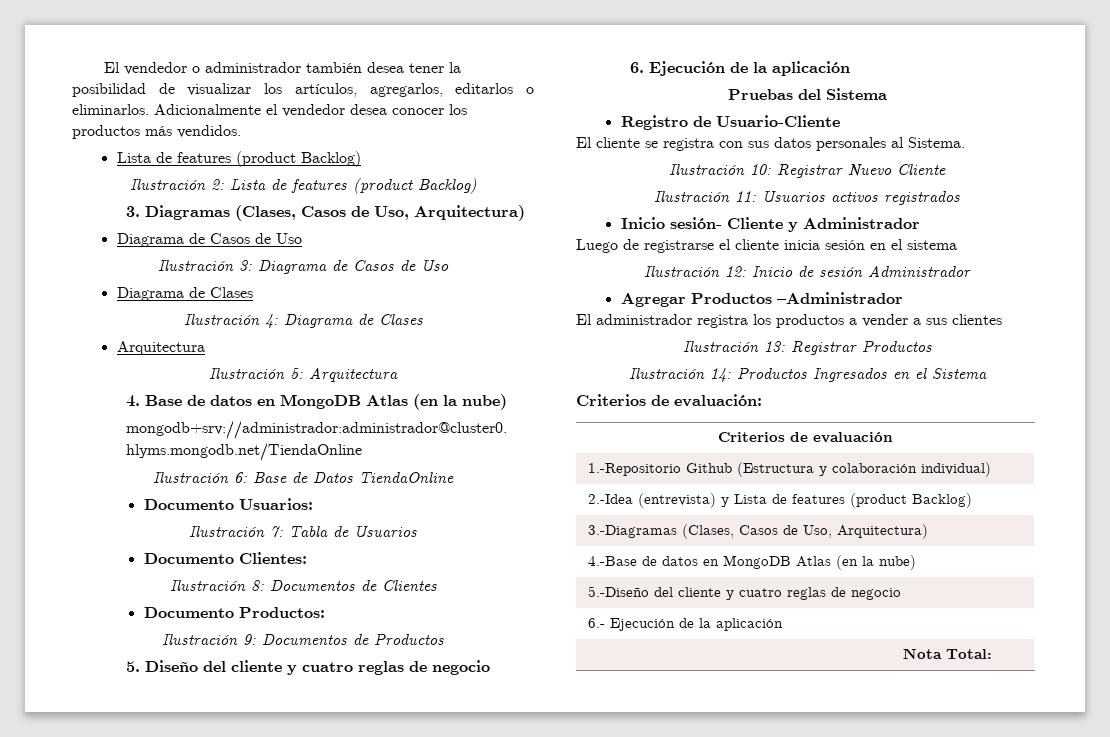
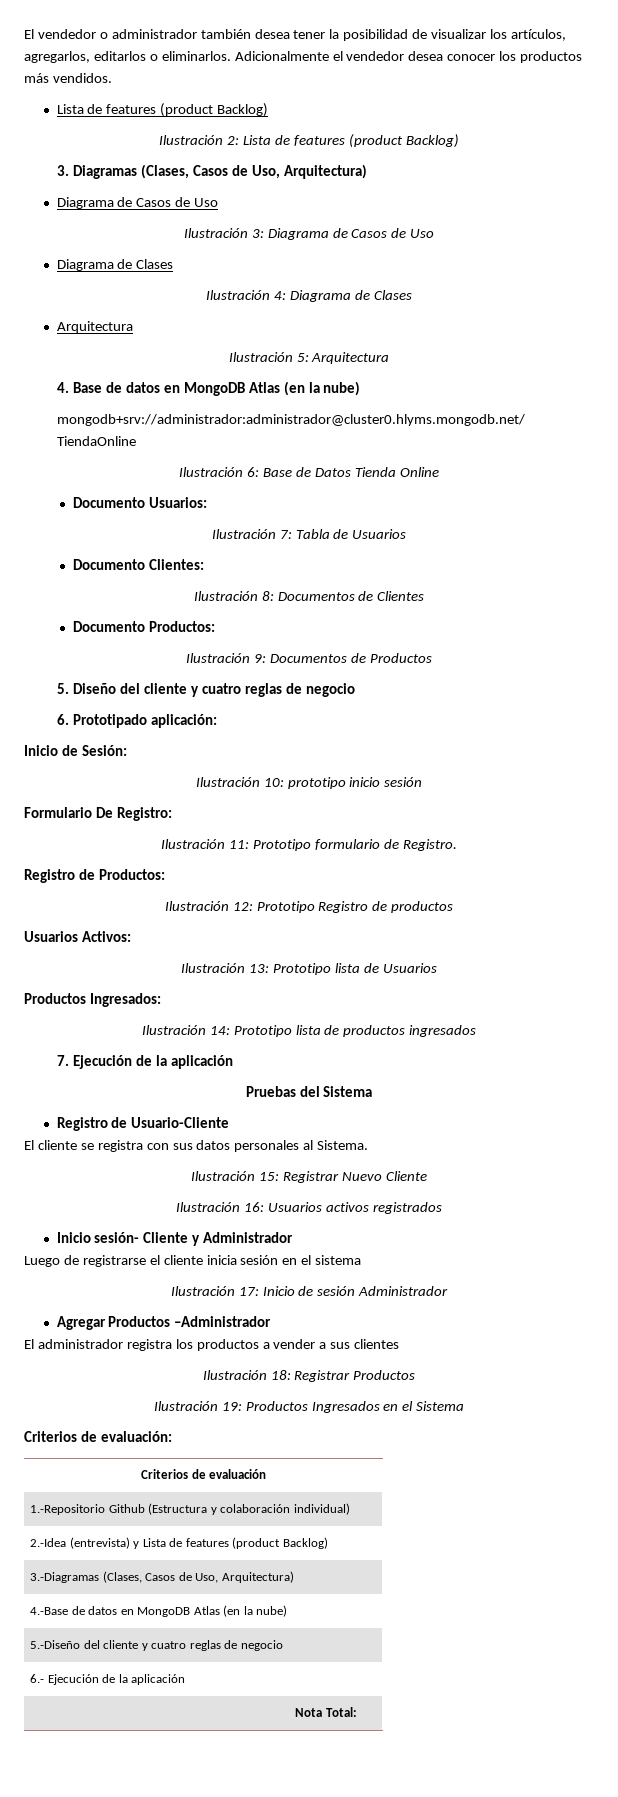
- Ilustración 6: Base de Datos TiendaOnline
+ Ilustración 6: Base de Datos Tienda Online
- 6. Ejecución de la aplicación
+ 6. Prototipado aplicación:
+ Inicio de Sesión:
+ Ilustración 10: prototipo inicio sesión
+ Formulario De Registro:
+ Ilustración 11: Prototipo formulario de Registro.
+ Registro de Productos:
+ Ilustración 12: Prototipo Registro de productos
+ Usuarios Activos:
+ Ilustración 13: Prototipo lista de Usuarios
+ Productos Ingresados:
+ Ilustración 14: Prototipo lista de productos ingresados
+ 7. Ejecución de la aplicación
- Ilustración 10: Registrar Nuevo Cliente
+ Ilustración 15: Registrar Nuevo Cliente
- Ilustración 11: Usuarios activos registrados
+ Ilustración 16: Usuarios activos registrados
- Ilustración 12: Inicio de sesión Administrador
+ Ilustración 17: Inicio de sesión Administrador
- Ilustración 13: Registrar Productos
+ Ilustración 18: Registrar Productos
- Ilustración 14: Productos Ingresados en el Sistema
+ Ilustración 19: Productos Ingresados en el Sistema

